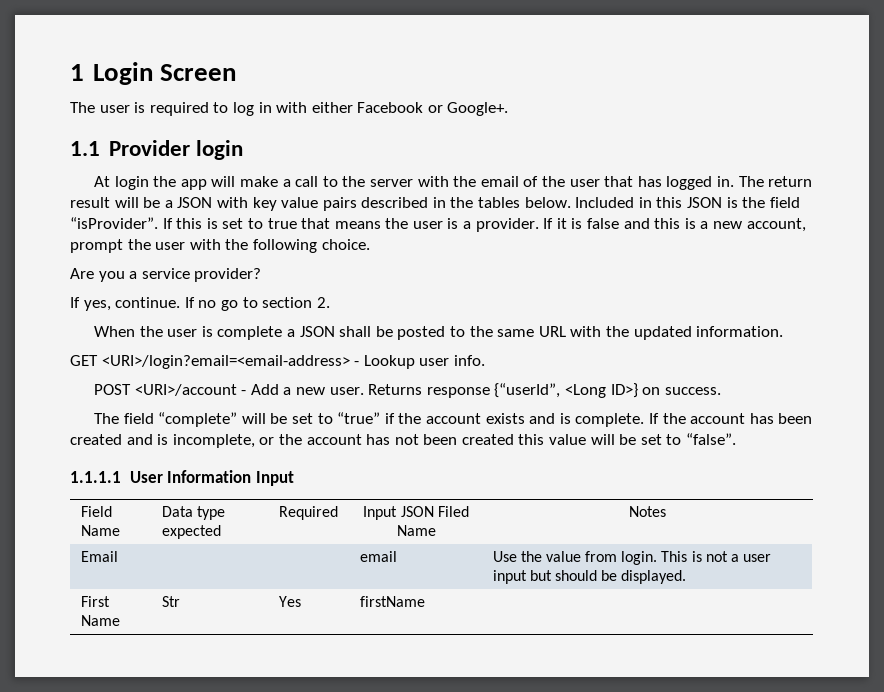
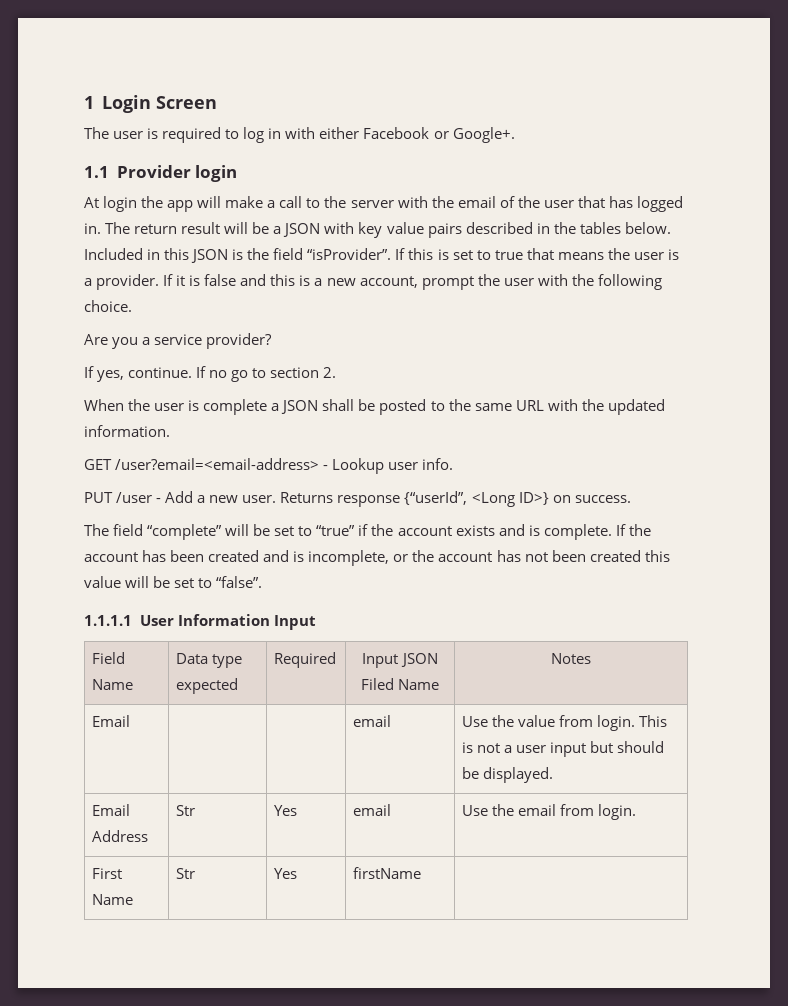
- GET <URI>/login?email=<email-address> - Lookup user info.
+ GET /user?email=<email-address> - Lookup user info.
- POST <URI>/account - Add a new user.
+ PUT /user - Add a new user.
+ Email Address | Str | Yes | email | Use the email from login.

